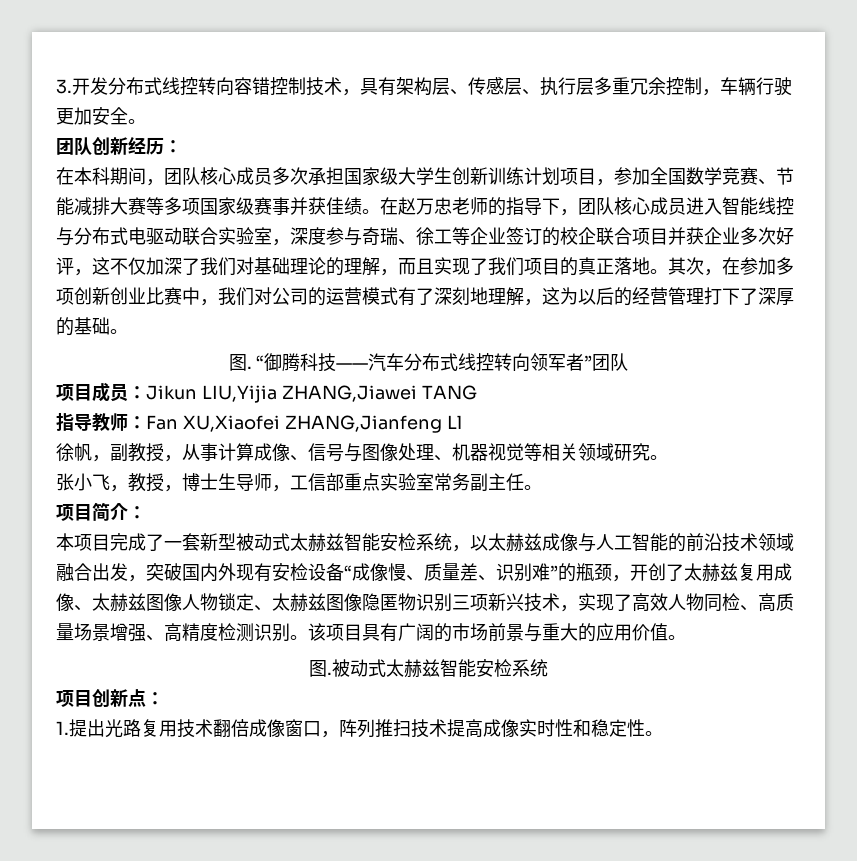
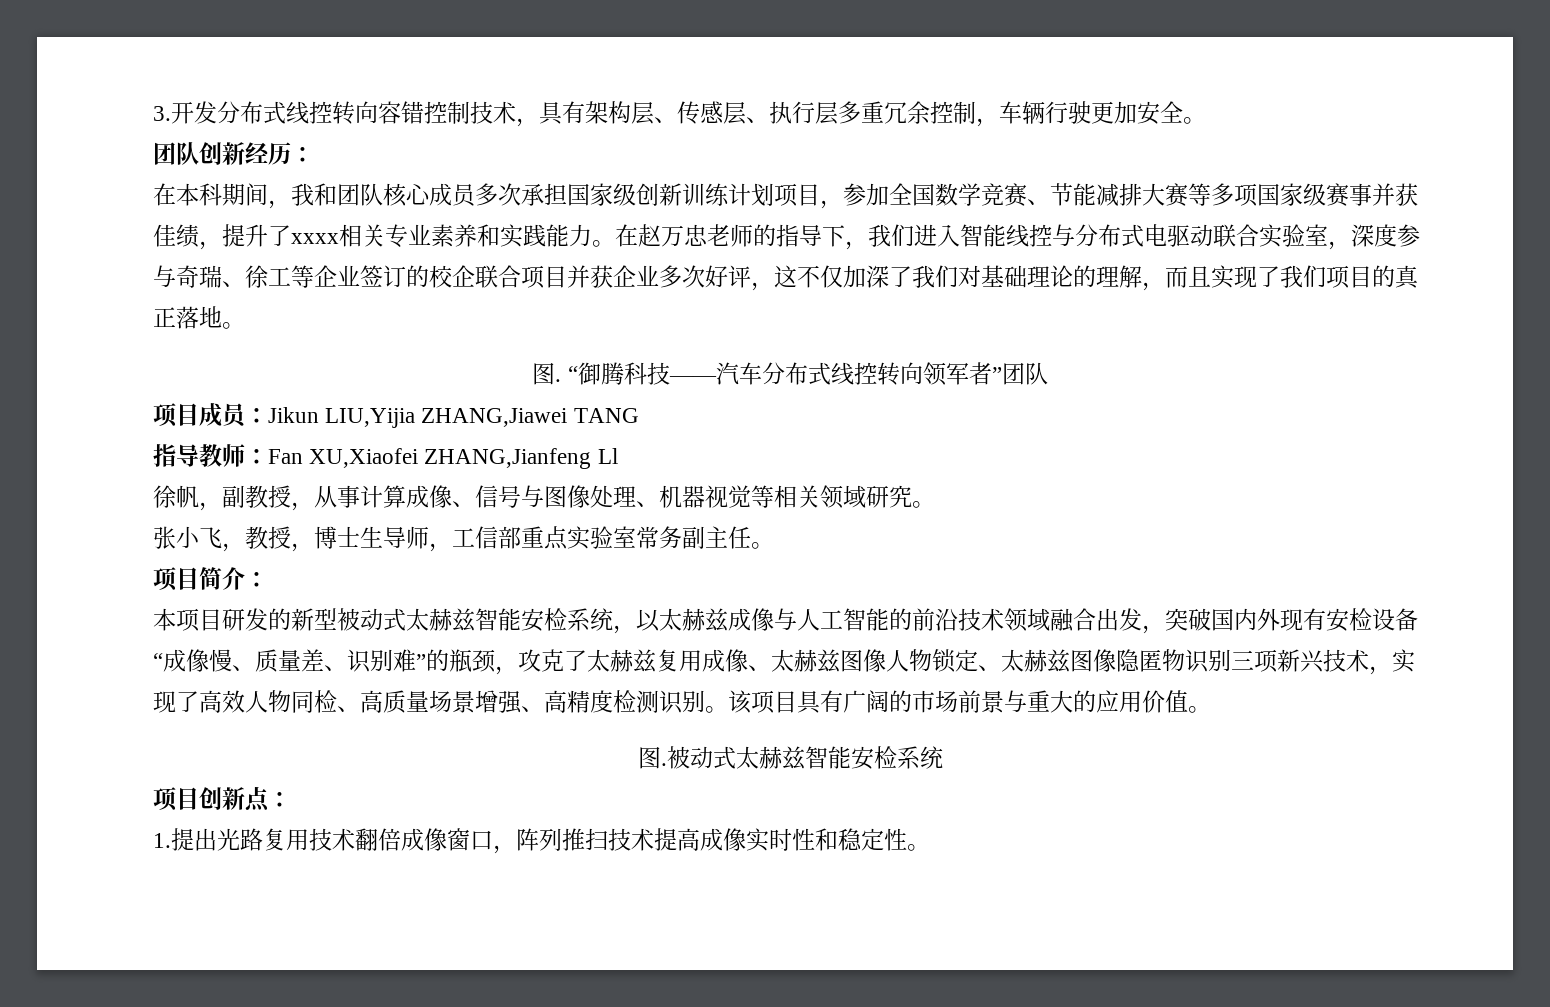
- 在本科期间，团队核心成员多次承担国家级大学生创新训练计划项目，参加全国数学竞赛、节能减排大赛等多项国家级赛事并获佳绩。
+ 在本科期间，我和团队核心成员多次承担国家级创新训练计划项目，参加全国数学竞赛、节能减排大赛等多项国家级赛事并获佳绩，提升了xxxx相关专业素养和实践能力。
- 在赵万忠老师的指导下，团队核心成员进入智能线控与分布式电驱动联合实验室，深度参与奇瑞、徐工等企业签订的校企联合项目并获企业多次好评，这不仅加深了我们对基础理论的理解，而且实现了我们项目的真正落地。其次，在参加多项创新创业比赛中，我们对公司的运营模式有了深刻地理解，这为以后的经营管理打下了深厚的基础。
+ 在赵万忠老师的指导下，我们进入智能线控与分布式电驱动联合实验室，深度参与奇瑞、徐工等企业签订的校企联合项目并获企业多次好评，这不仅加深了我们对基础理论的理解，而且实现了我们项目的真正落地。
- 本项目完成了一套新型被动式太赫兹智能安检系统，以太赫兹成像与人工智能的前沿技术领域融合出发，突破国内外现有安检设备“成像慢、质量差、识别难”的瓶颈，开创了太赫兹复用成像、太赫兹图像人物锁定、太赫兹图像隐匿物识别三项新兴技术，实现了高效人物同检、高质量场景增强、高精度检测识别。
+ 本项目研发的新型被动式太赫兹智能安检系统，以太赫兹成像与人工智能的前沿技术领域融合出发，突破国内外现有安检设备“成像慢、质量差、识别难”的瓶颈，攻克了太赫兹复用成像、太赫兹图像人物锁定、太赫兹图像隐匿物识别三项新兴技术，实现了高效人物同检、高质量场景增强、高精度检测识别。

